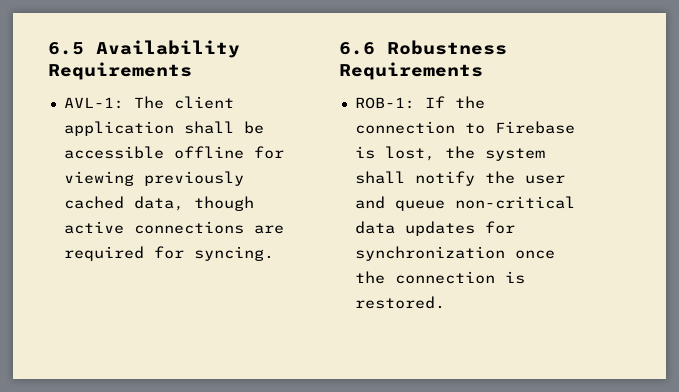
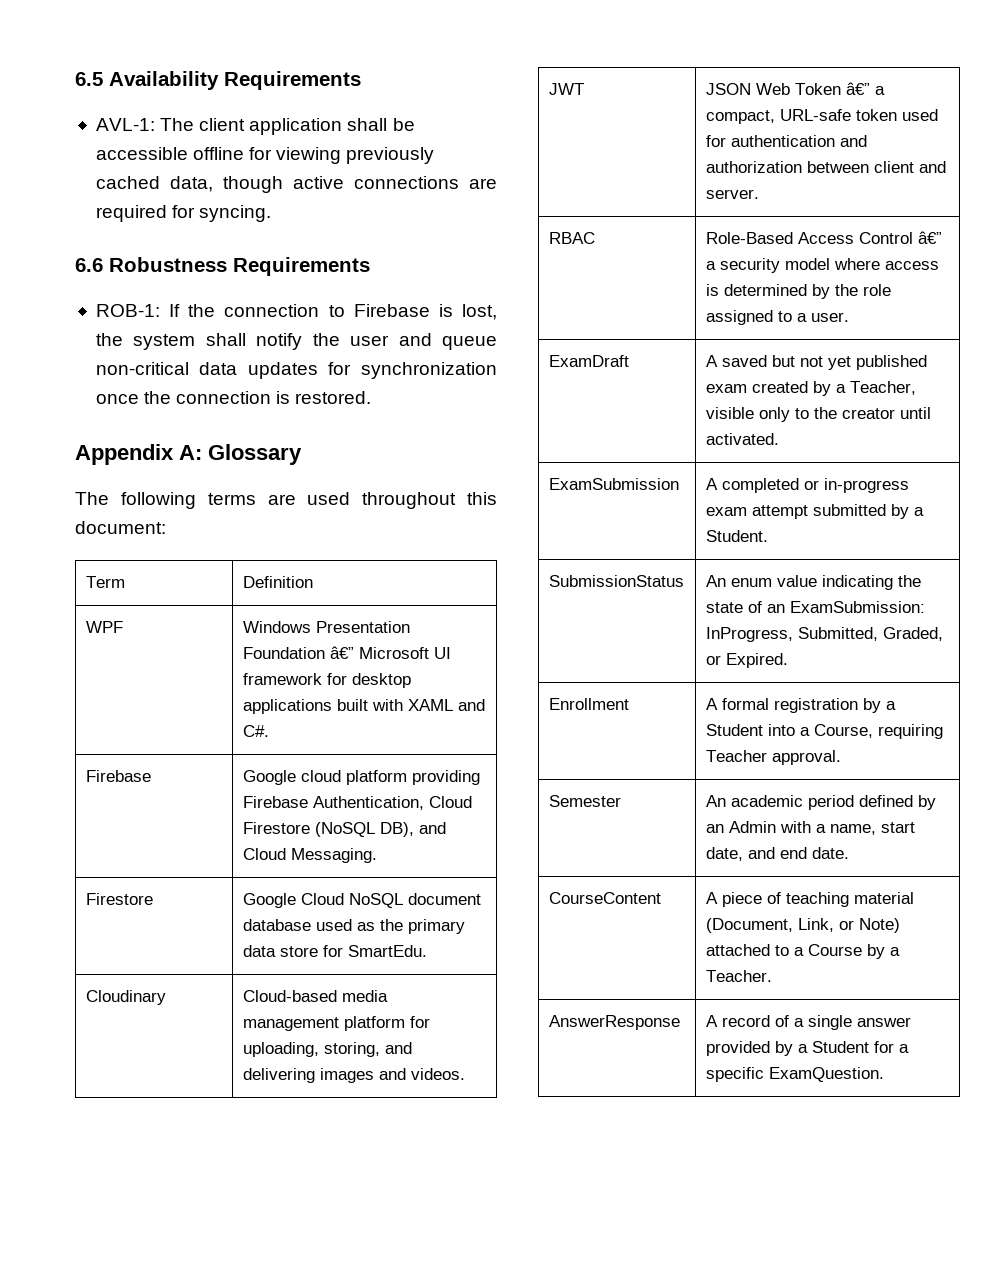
+ Appendix A: Glossary
+ The following terms are used throughout this document:
+ Term | Definition
+ WPF | Windows Presentation Foundation â€” Microsoft UI framework for desktop applications built with XAML and C#.
+ Firebase | Google cloud platform providing Firebase Authentication, Cloud Firestore (NoSQL DB), and Cloud Messaging.
+ Firestore | Google Cloud NoSQL document database used as the primary data store for SmartEdu.
+ Cloudinary | Cloud-based media management platform for uploading, storing, and delivering images and videos.
+ JWT | JSON Web Token â€” a compact, URL-safe token used for authentication and authorization between client and server.
+ RBAC | Role-Based Access Control â€” a security model where access is determined by the role assigned to a user.
+ ExamDraft | A saved but not yet published exam created by a Teacher, visible only to the creator until activated.
+ ExamSubmission | A completed or in-progress exam attempt submitted by a Student.
+ SubmissionStatus | An enum value indicating the state of an ExamSubmission: InProgress, Submitted, Graded, or Expired.
+ Enrollment | A formal registration by a Student into a Course, requiring Teacher approval.
+ Semester | An academic period defined by an Admin with a name, start date, and end date.
+ CourseContent | A piece of teaching material (Document, Link, or Note) attached to a Course by a Teacher.
+ AnswerResponse | A record of a single answer provided by a Student for a specific ExamQuestion.

